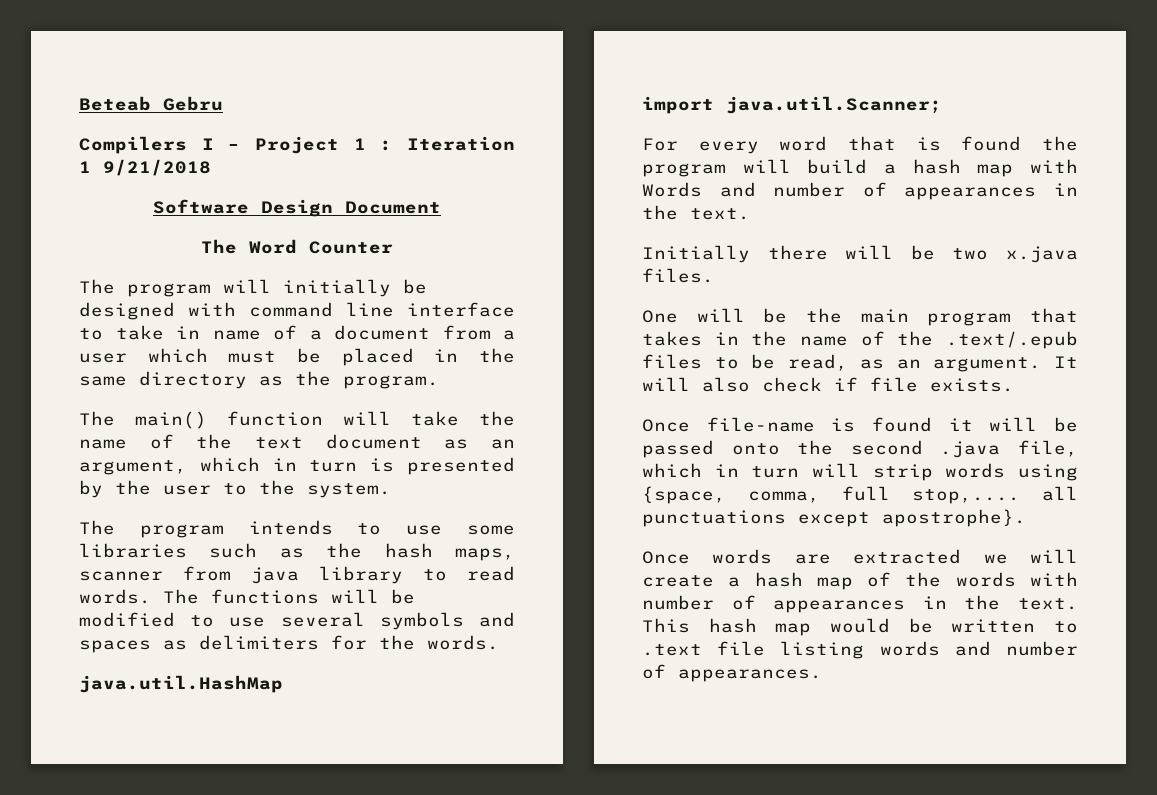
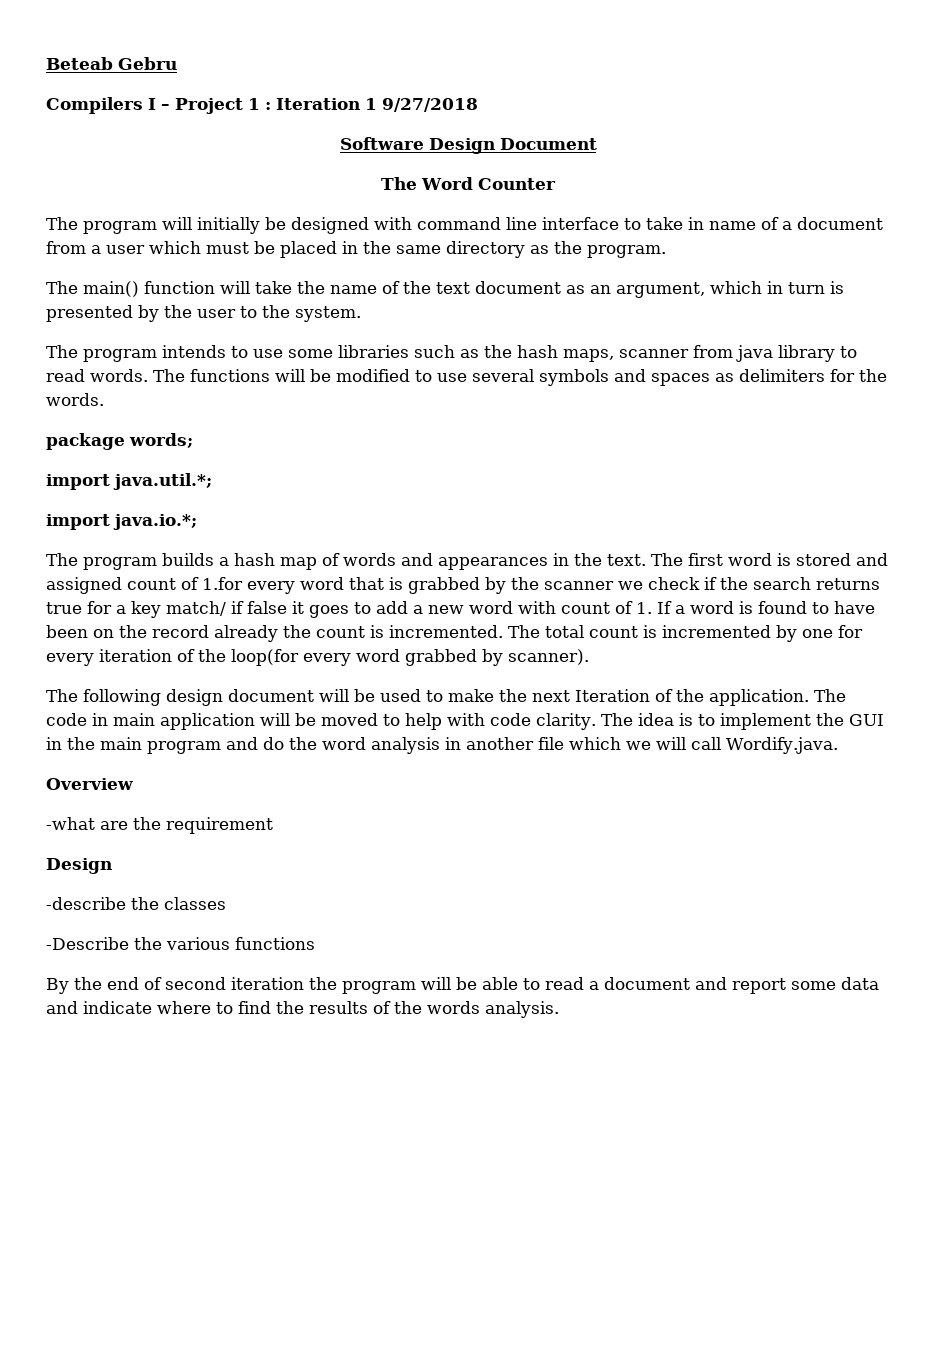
- Compilers I – Project 1 : Iteration 1 9/21/2018
+ Compilers I – Project 1 : Iteration 1 9/27/2018
- java.util.HashMap
- import java.util.Scanner;
- For every word that is found the program will build a hash map with Words and number of appearances in the text.
- Initially there will be two x.java files.
- One will be the main program that takes in the name of the .text/.epub files to be read, as an argument. It will also check if file exists.
- Once file-name is found it will be passed onto the second .java file, which in turn will strip words using {space, comma, full stop,.... all punctuations except apostrophe}.
- Once words are extracted we will create a hash map of the words with number of appearances in the text. This hash map would be written to .text file listing words and number of appearances.
+ package words;
+ import java.util.*;
+ import java.io.*;
+ The program builds a hash map of words and appearances in the text. The first word is stored and assigned count of 1.for every word that is grabbed by the scanner we check if the search returns true for a key match/ if false it goes to add a new word with count of 1. If a word is found to have been on the record already the count is incremented. The total count is incremented by one for every iteration of the loop(for every word grabbed by scanner).
+ The following design document will be used to make the next Iteration of the application. The code in main application will be moved to help with code clarity. The idea is to implement the GUI in the main program and do the word analysis in another file which we will call Wordify.java.
+ Overview
+ -what are the requirement
+ Design
+ -describe the classes
+ -Describe the various functions
+ By the end of second iteration the program will be able to read a document and report some data and indicate where to find the results of the words analysis.

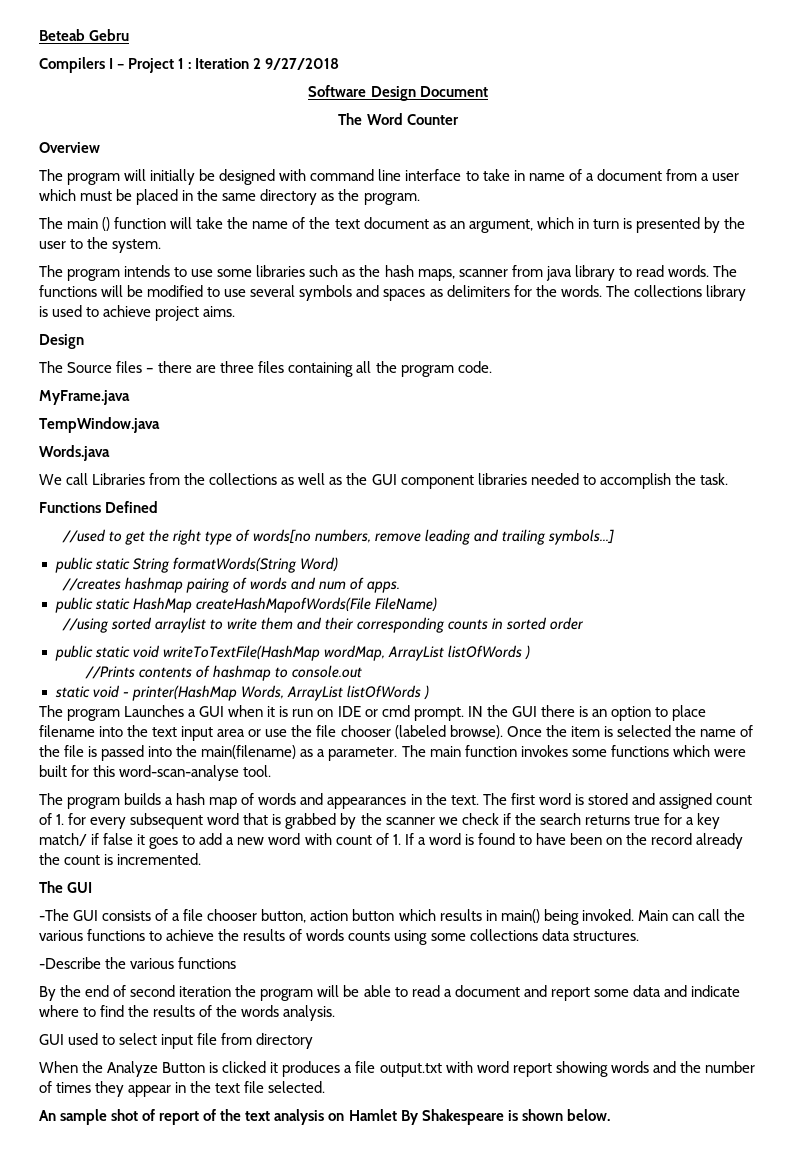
- Compilers I – Project 1 : Iteration 1 9/27/2018
+ Compilers I – Project 1 : Iteration 2 9/27/2018
+ Overview
- The main() function will take the name of the text document as an argument, which in turn is presented by the user to the system.
+ The main () function will take the name of the text document as an argument, which in turn is presented by the user to the system.
- The functions will be modified to use several symbols and spaces as delimiters for the words.
- package words;
- import java.util.*;
- import java.io.*;
+ The functions will be modified to use several symbols and spaces as delimiters for the words. The collections library is used to achieve project aims.
+ Design
+ The Source files – there are three files containing all the program code.
+ MyFrame.java
+ TempWindow.java
+ Words.java
+ We call Libraries from the collections as well as the GUI component libraries needed to accomplish the task.
+ Functions Defined
+ //used to get the right type of words[no numbers, remove leading and trailing symbols...]
+ public static String formatWords(String Word)
+ //creates hashmap pairing of words and num of apps.
+ public static HashMap createHashMapofWords(File FileName)
+ //using sorted arraylist to write them and their corresponding counts in sorted order
+ public static void writeToTextFile(HashMap wordMap, ArrayList listOfWords )
+ //Prints contents of hashmap to console.out
+ static void - printer(HashMap Words, ArrayList listOfWords )
+ The program Launches a GUI when it is run on IDE or cmd prompt. IN the GUI there is an option to place filename into the text input area or use the file chooser (labeled browse). Once the item is selected the name of the file is passed into the main(filename) as a parameter. The main function invokes some functions which were built for this word-scan-analyse tool.
- The first word is stored and assigned count of 1.for every word that is grabbed by the scanner we check if the search returns true for a key match/ if false it goes to add a new word with count of 1. If a word is found to have been on the record already the count is incremented. The total count is incremented by one for every iteration of the loop(for every word grabbed by scanner).
- The following design document will be used to make the next Iteration of the application. The code in main application will be moved to help with code clarity. The idea is to implement the GUI in the main program and do the word analysis in another file which we will call Wordify.java.
- Overview
- -what are the requirement
- Design
- -describe the classes
+ The first word is stored and assigned count of 1. for every subsequent word that is grabbed by the scanner we check if the search returns true for a key match/ if false it goes to add a new word with count of 1. If a word is found to have been on the record already the count is incremented.
+ The GUI
+ -The GUI consists of a file chooser button, action button which results in main() being invoked. Main can call the various functions to achieve the results of words counts using some collections data structures.
+ GUI used to select input file from directory
+ When the Analyze Button is clicked it produces a file output.txt with word report showing words and the number of times they appear in the text file selected.
+ An sample shot of report of the text analysis on Hamlet By Shakespeare is shown below.

